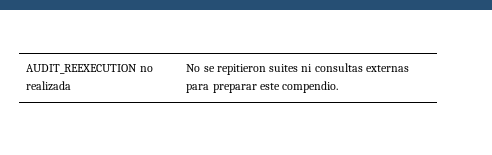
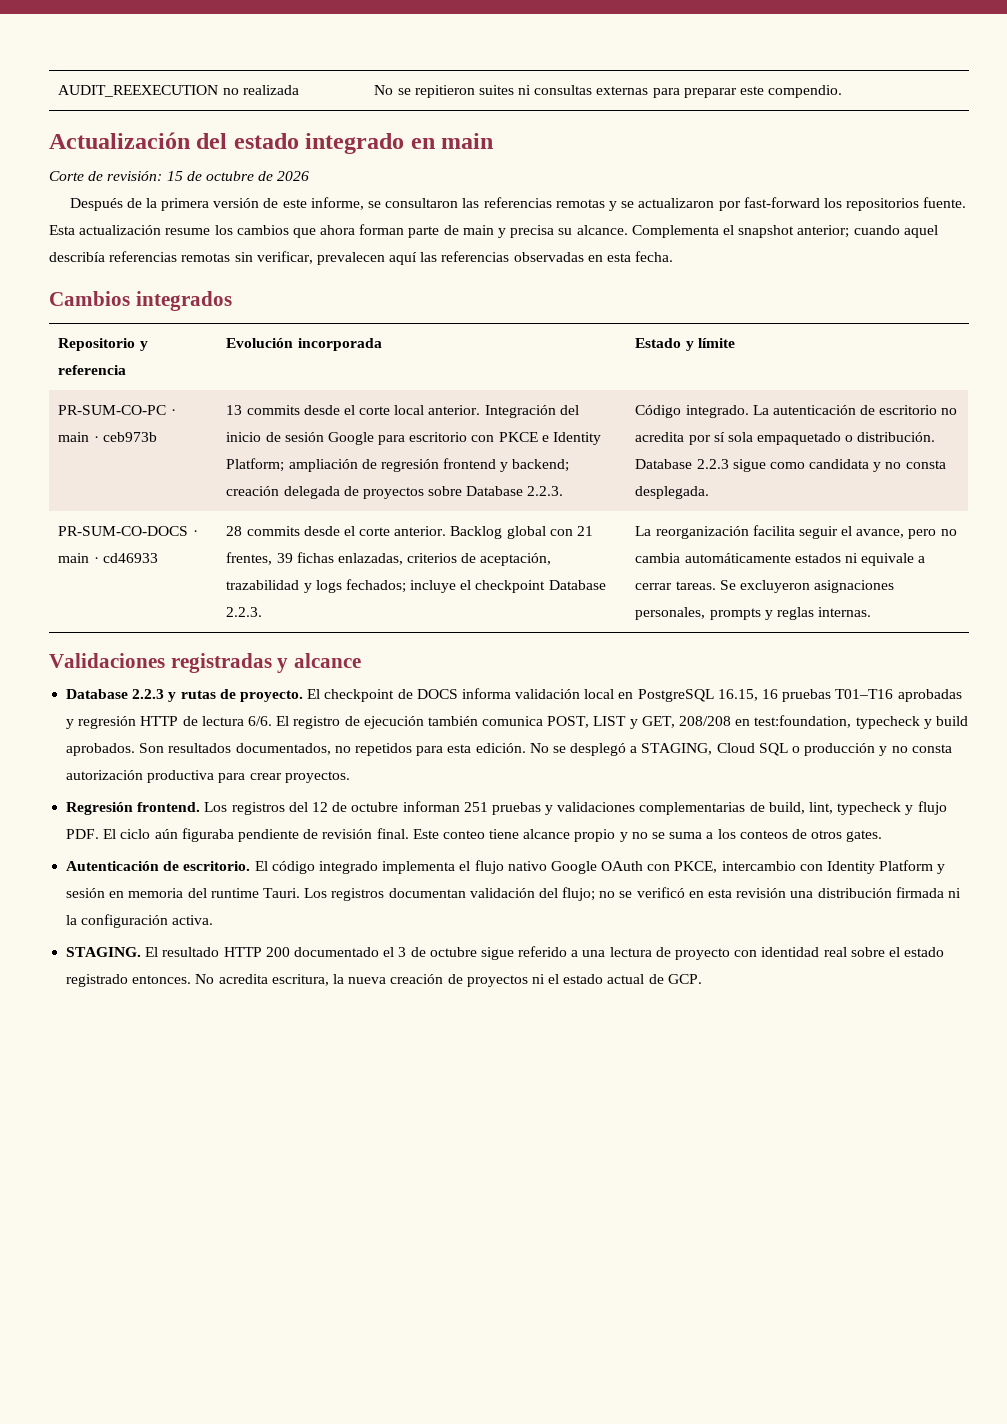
+ Actualización del estado integrado en main
+ Corte de revisión: 15 de octubre de 2026
+ Después de la primera versión de este informe, se consultaron las referencias remotas y se actualizaron por fast-forward los repositorios fuente. Esta actualización resume los cambios que ahora forman parte de main y precisa su alcance. Complementa el snapshot anterior; cuando aquel describía referencias remotas sin verificar, prevalecen aquí las referencias observadas en esta fecha.
+ Cambios integrados
+ Repositorio y referencia | Evolución incorporada | Estado y límite
+ PR-SUM-CO-PC · main · ceb973b | 13 commits desde el corte local anterior. Integración del inicio de sesión Google para escritorio con PKCE e Identity Platform; ampliación de regresión frontend y backend; creación delegada de proyectos sobre Database 2.2.3. | Código integrado. La autenticación de escritorio no acredita por sí sola empaquetado o distribución. Database 2.2.3 sigue como candidata y no consta desplegada.
+ PR-SUM-CO-DOCS · main · cd46933 | 28 commits desde el corte anterior. Backlog global con 21 frentes, 39 fichas enlazadas, criterios de aceptación, trazabilidad y logs fechados; incluye el checkpoint Database 2.2.3. | La reorganización facilita seguir el avance, pero no cambia automáticamente estados ni equivale a cerrar tareas. Se excluyeron asignaciones personales, prompts y reglas internas.
+ Validaciones registradas y alcance
+ Database 2.2.3 y rutas de proyecto. El checkpoint de DOCS informa validación local en PostgreSQL 16.15, 16 pruebas T01–T16 aprobadas y regresión HTTP de lectura 6/6. El registro de ejecución también comunica POST, LIST y GET, 208/208 en test:foundation, typecheck y build aprobados. Son resultados documentados, no repetidos para esta edición. No se desplegó a STAGING, Cloud SQL o producción y no consta autorización productiva para crear proyectos.
+ Regresión frontend. Los registros del 12 de octubre informan 251 pruebas y validaciones complementarias de build, lint, typecheck y flujo PDF. El ciclo aún figuraba pendiente de revisión final. Este conteo tiene alcance propio y no se suma a los conteos de otros gates.
+ Autenticación de escritorio. El código integrado implementa el flujo nativo Google OAuth con PKCE, intercambio con Identity Platform y sesión en memoria del runtime Tauri. Los registros documentan validación del flujo; no se verificó en esta revisión una distribución firmada ni la configuración activa.
+ STAGING. El resultado HTTP 200 documentado el 3 de octubre sigue referido a una lectura de proyecto con identidad real sobre el estado registrado entonces. No acredita escritura, la nueva creación de proyectos ni el estado actual de GCP.

